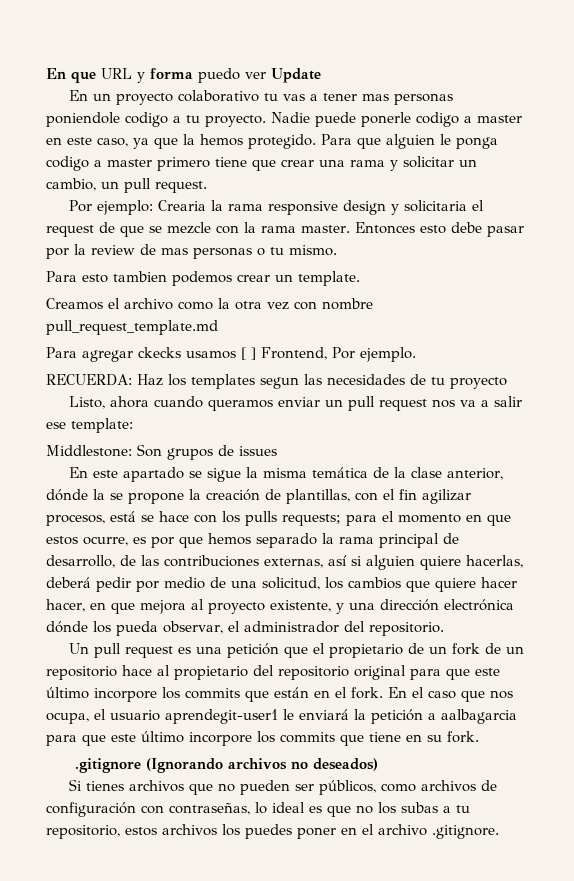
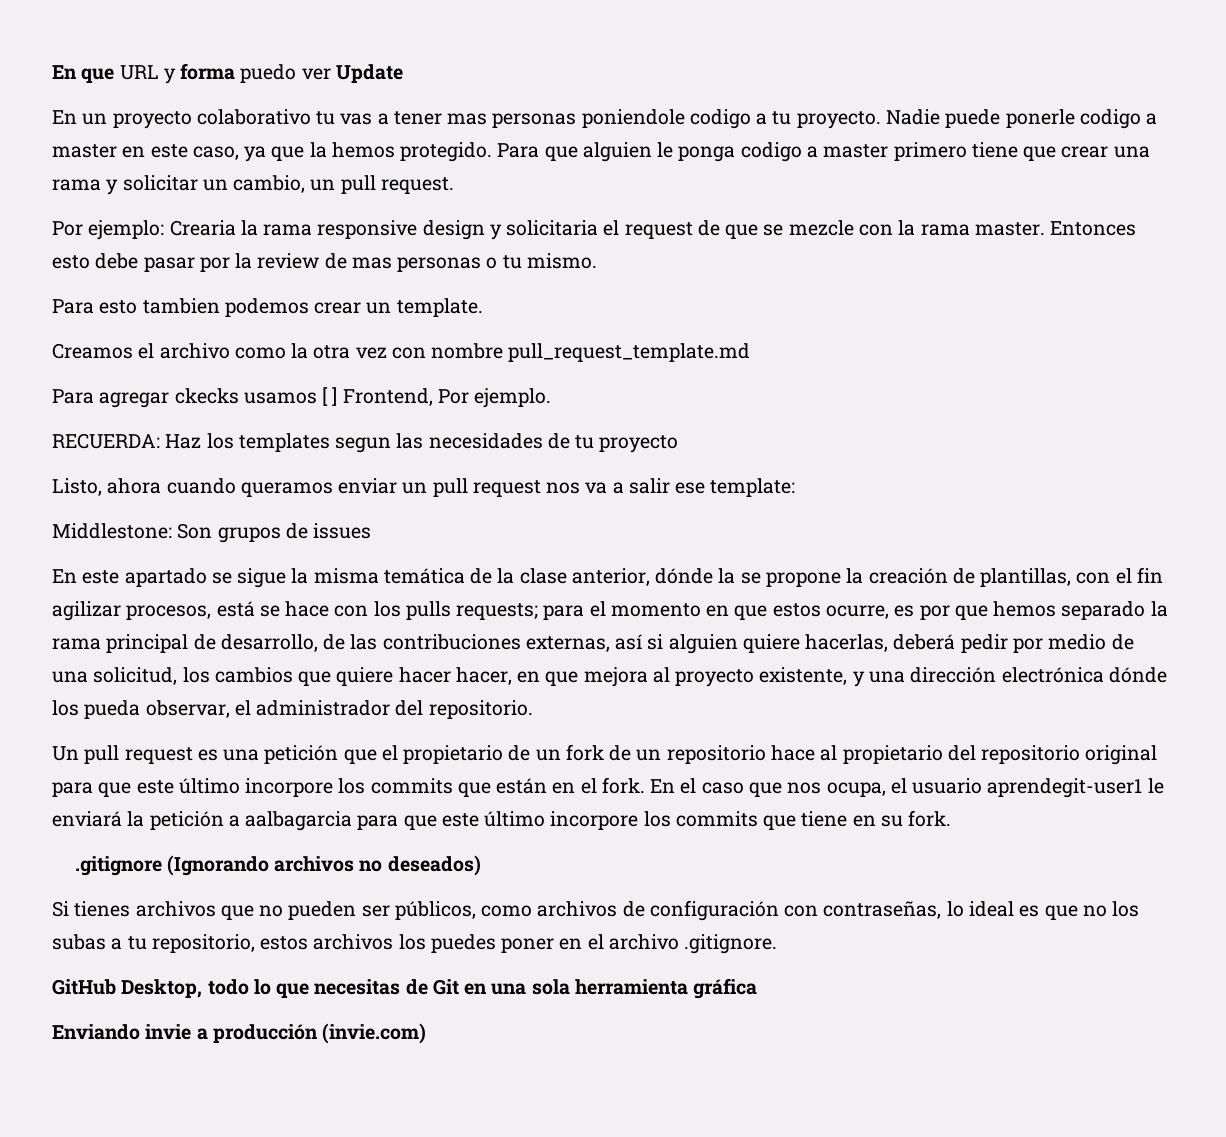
+ GitHub Desktop, todo lo que necesitas de Git en una sola herramienta gráfica
+ Enviando invie a producción (invie.com)

